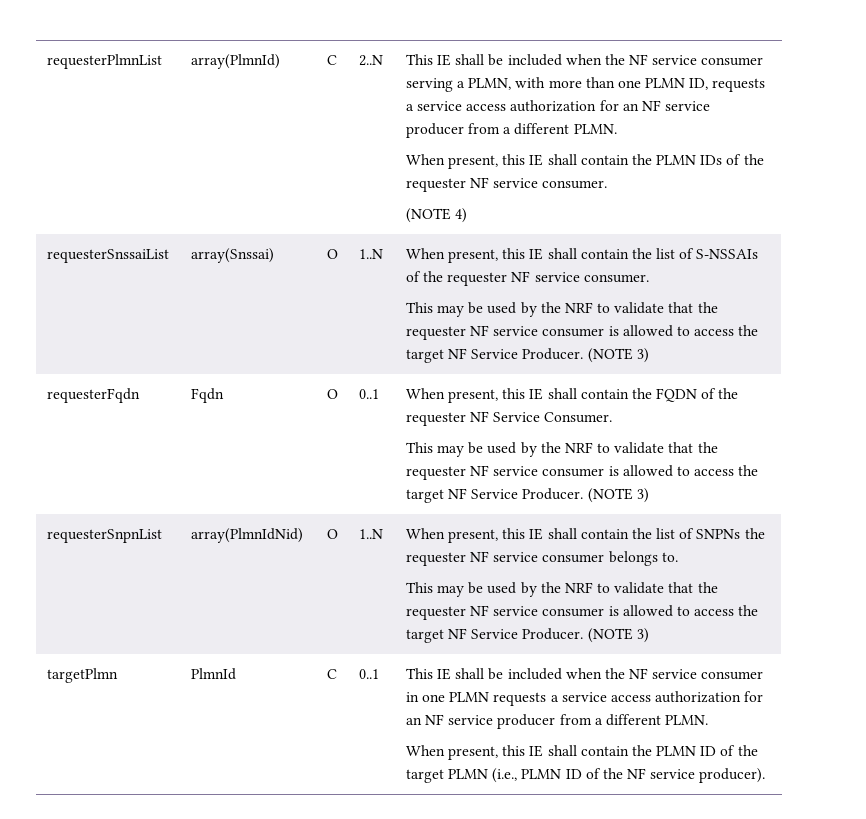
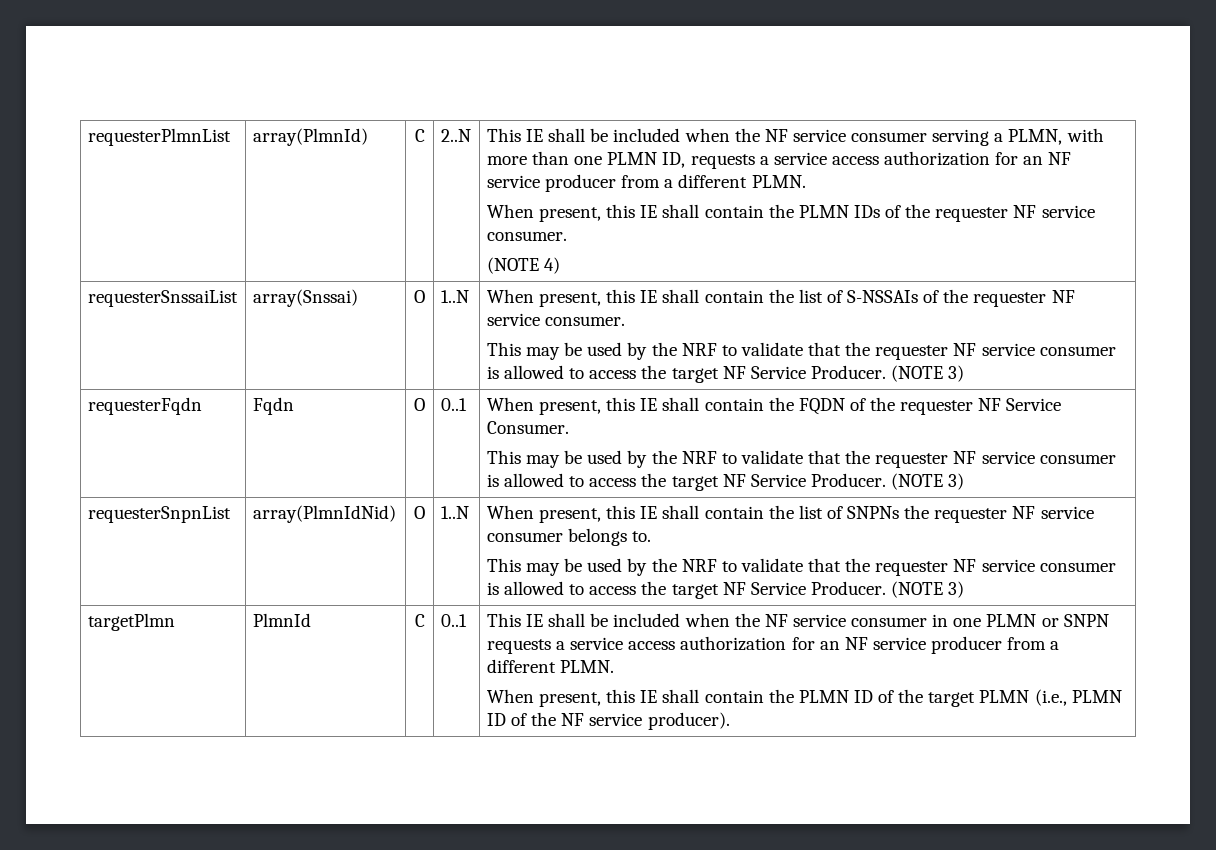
- This IE shall be included when the NF service consumer in one PLMN requests a service access authorization for an NF service producer from a different PLMN.
+ This IE shall be included when the NF service consumer in one PLMN or SNPN requests a service access authorization for an NF service producer from a different PLMN.

